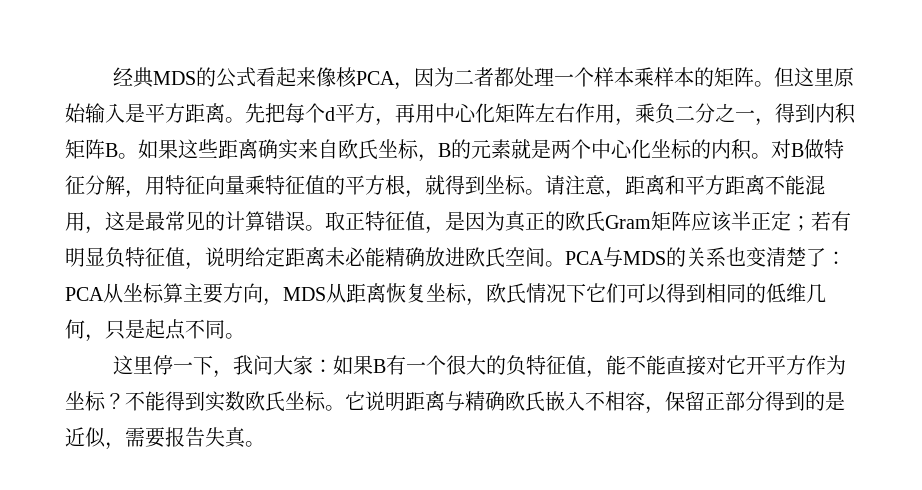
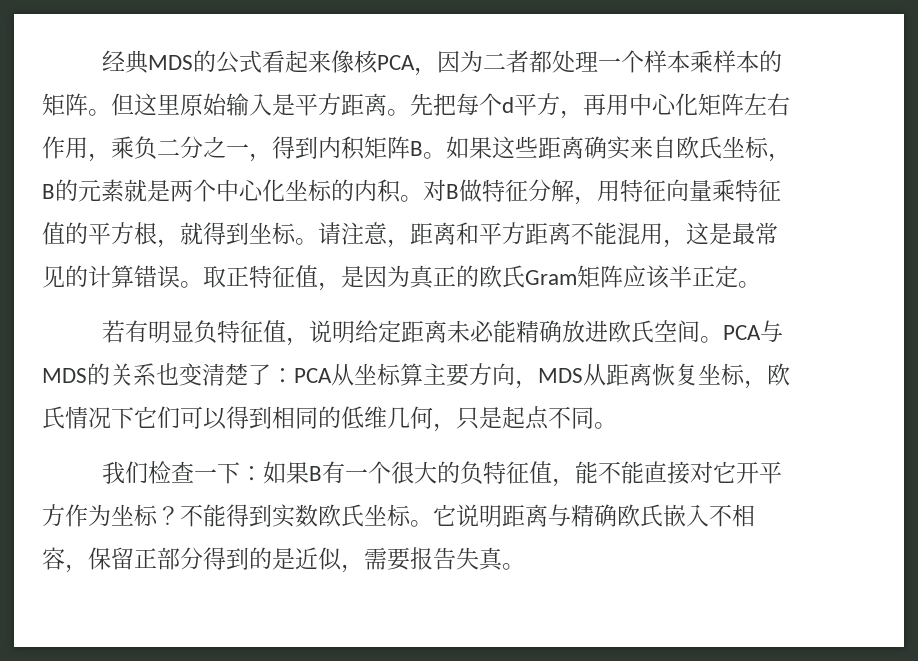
- 取正特征值，是因为真正的欧氏Gram矩阵应该半正定；若有明显负特征值，说明给定距离未必能精确放进欧氏空间。
+ 取正特征值，是因为真正的欧氏Gram矩阵应该半正定。
+ 若有明显负特征值，说明给定距离未必能精确放进欧氏空间。
- 这里停一下，我问大家：如果B有一个很大的负特征值，能不能直接对它开平方作为坐标？
+ 我们检查一下：如果B有一个很大的负特征值，能不能直接对它开平方作为坐标？

